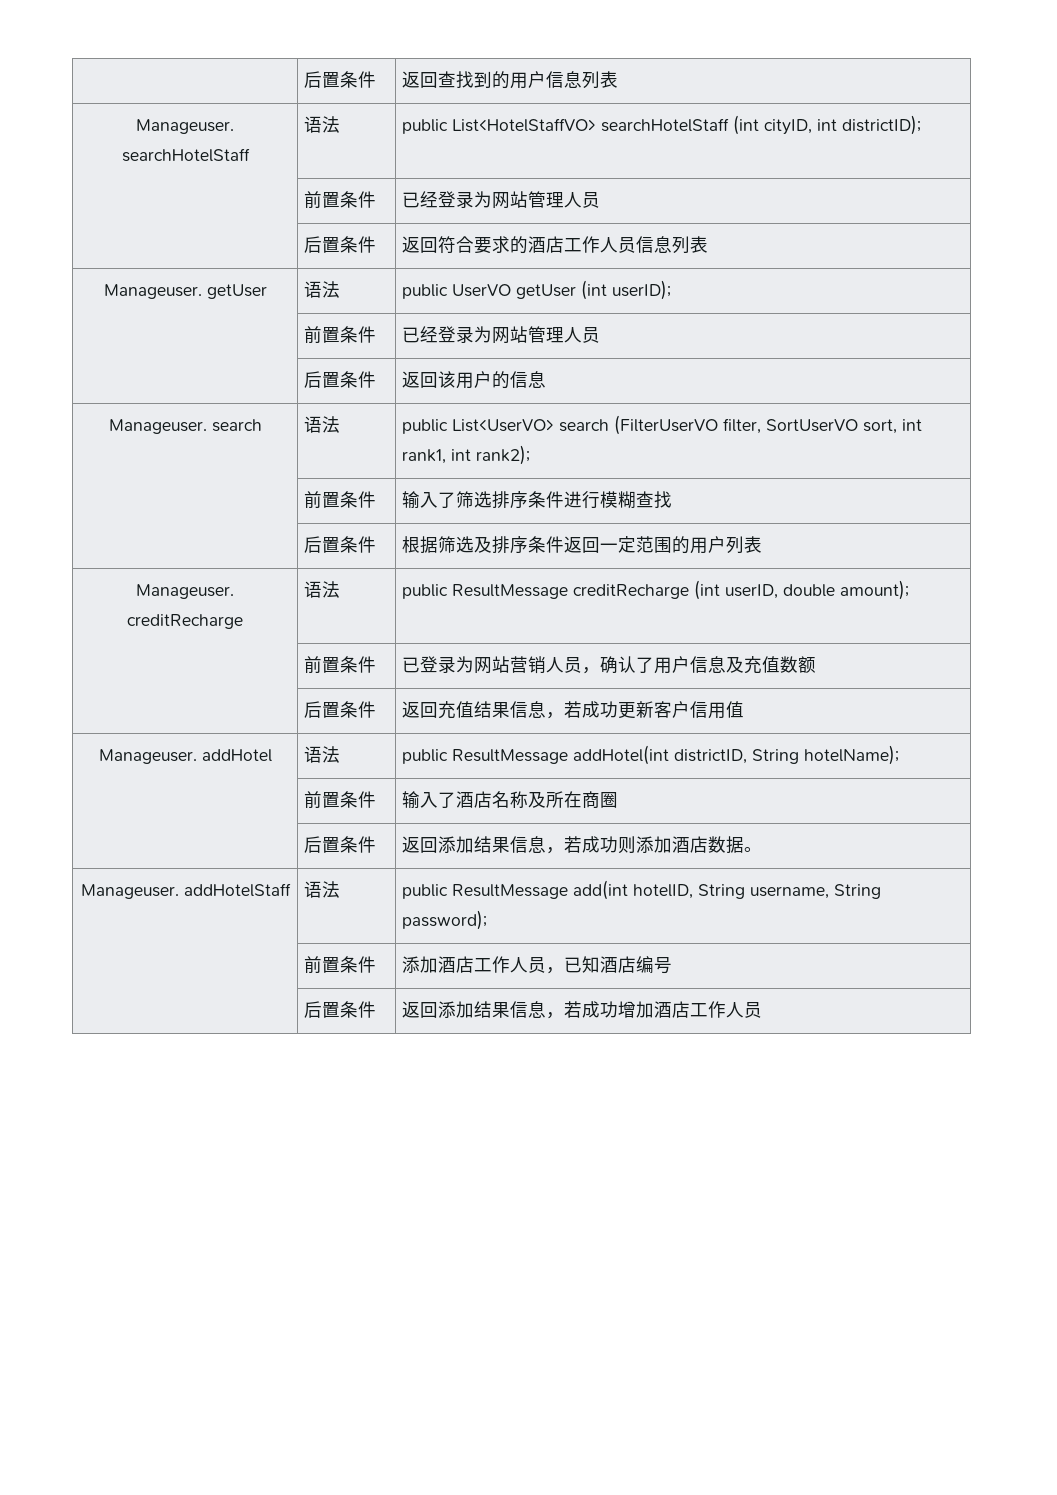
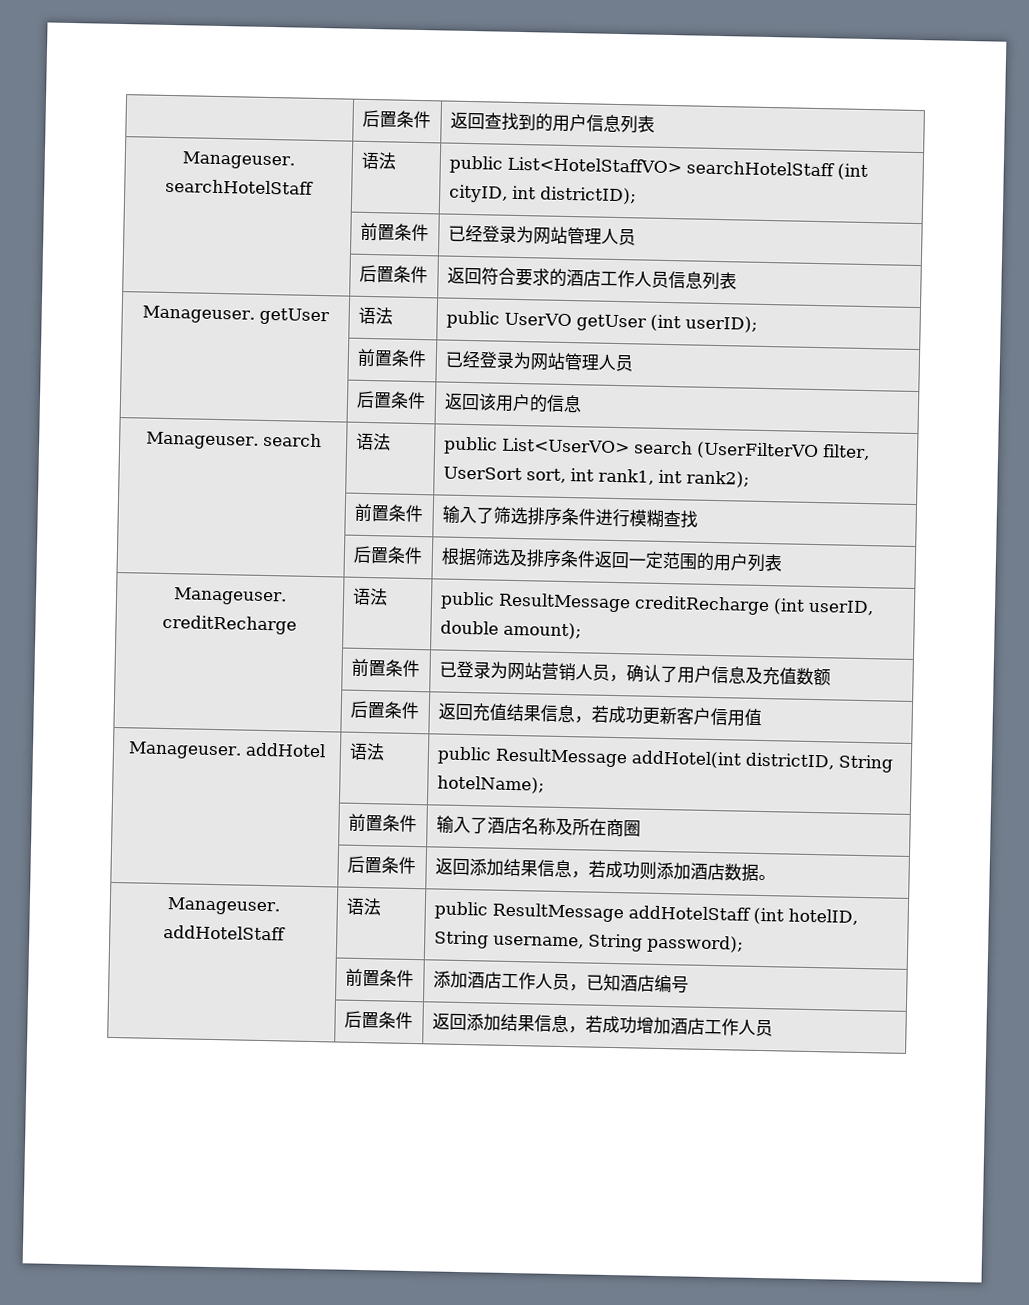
- Manageuser. search | 语法 | public List<UserVO> search (FilterUserVO filter, SortUserVO sort, int rank1, int rank2);
+ Manageuser. search | 语法 | public List<UserVO> search (UserFilterVO filter, UserSort sort, int rank1, int rank2);
- Manageuser. addHotelStaff | 语法 | public ResultMessage add(int hotelID, String username, String password);
+ Manageuser. addHotelStaff | 语法 | public ResultMessage addHotelStaff (int hotelID, String username, String password);

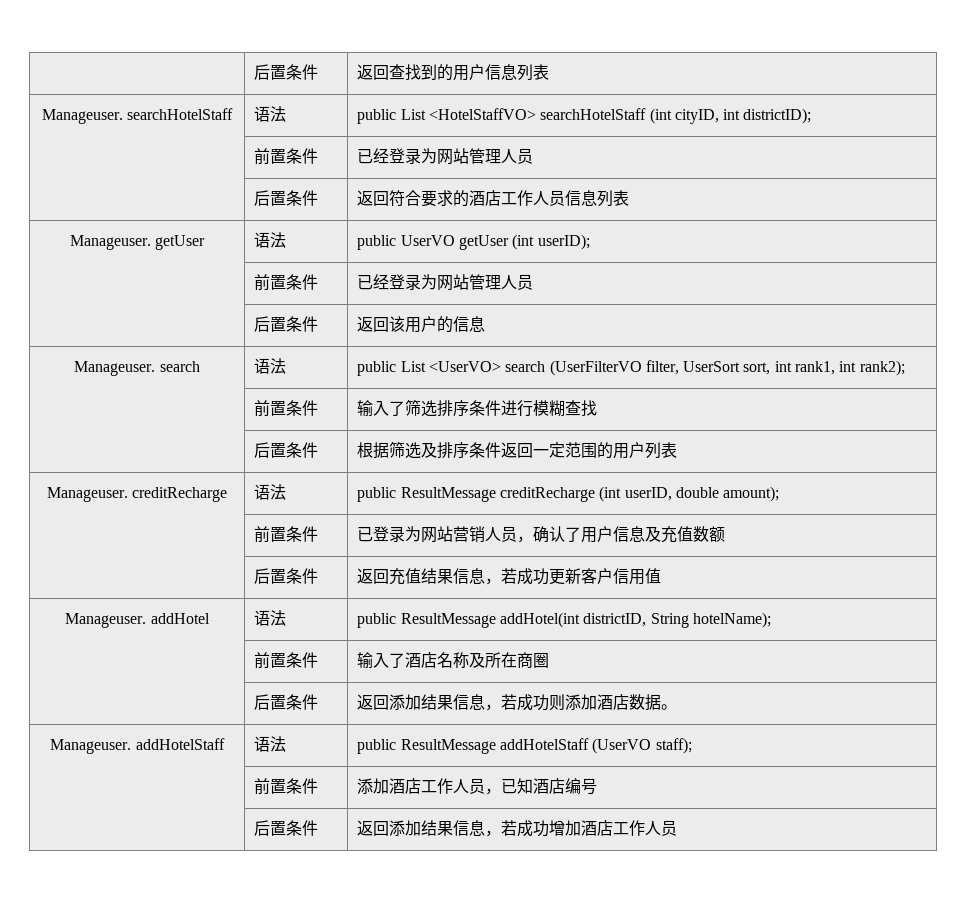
- Manageuser. searchHotelStaff | 语法 | public List<HotelStaffVO> searchHotelStaff (int cityID, int districtID);
+ Manageuser. searchHotelStaff | 语法 | public List <HotelStaffVO> searchHotelStaff (int cityID, int districtID);
- Manageuser. search | 语法 | public List<UserVO> search (UserFilterVO filter, UserSort sort, int rank1, int rank2);
+ Manageuser. search | 语法 | public List <UserVO> search (UserFilterVO filter, UserSort sort, int rank1, int rank2);
- Manageuser. addHotelStaff | 语法 | public ResultMessage addHotelStaff (int hotelID, String username, String password);
+ Manageuser. addHotelStaff | 语法 | public ResultMessage addHotelStaff (UserVO staff);

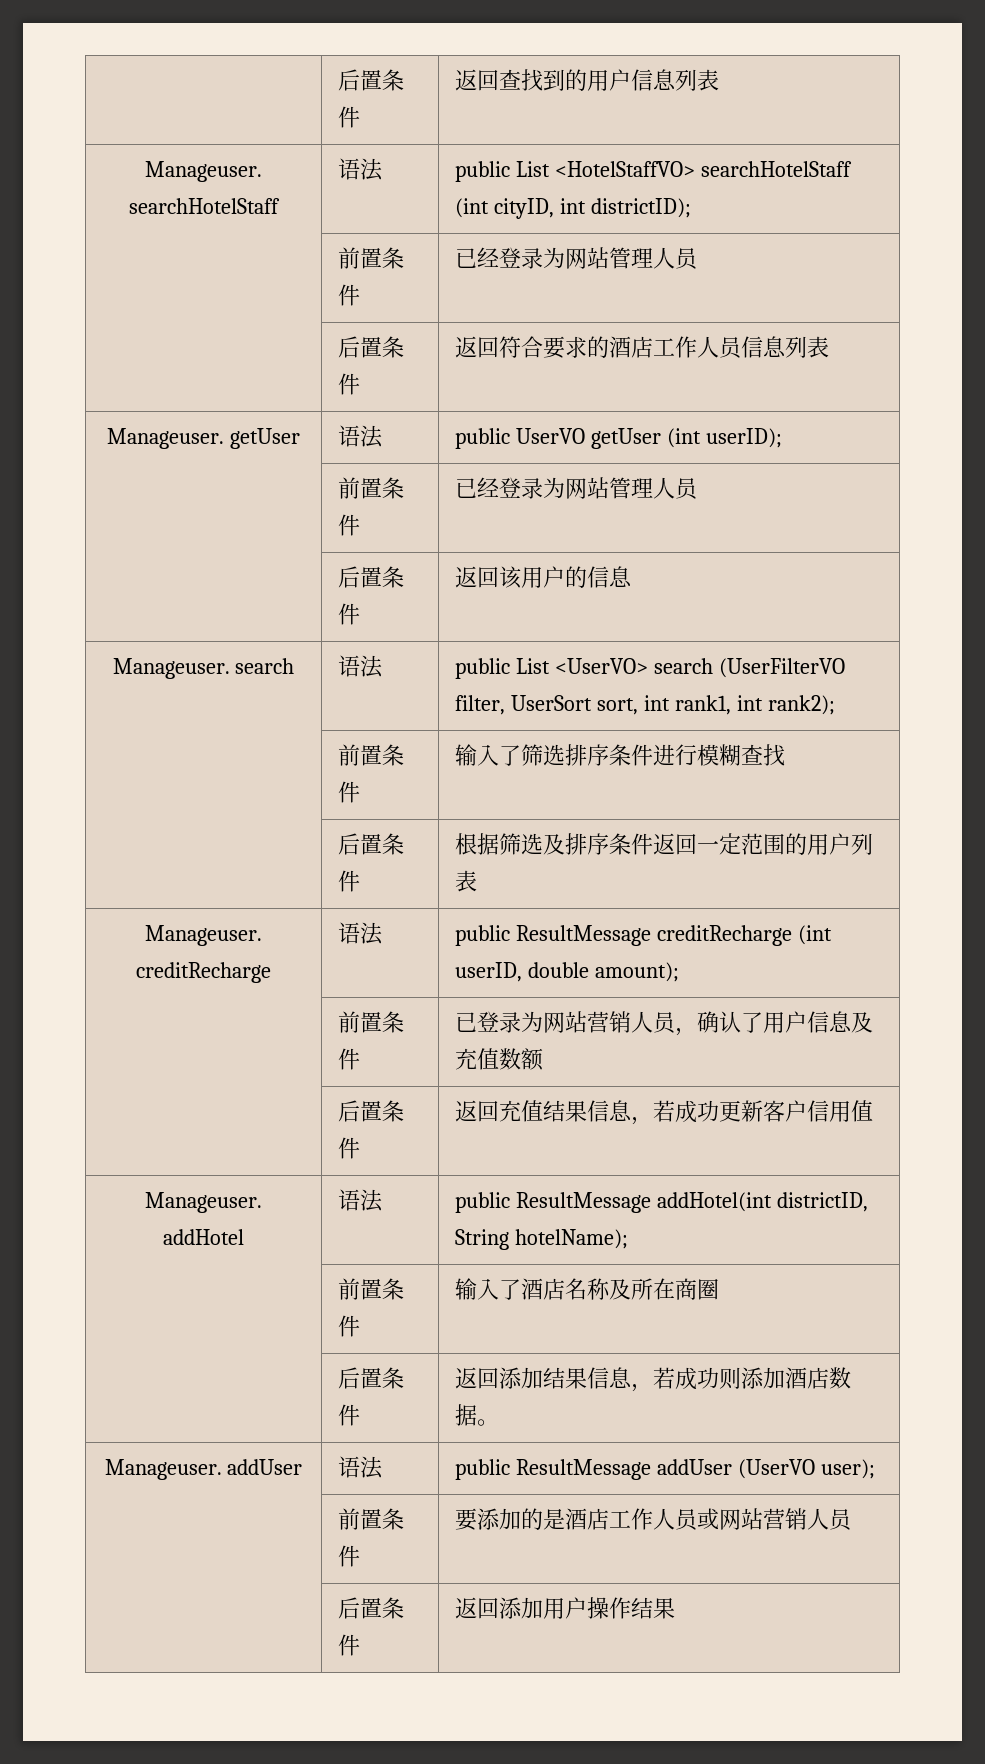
- Manageuser. addHotelStaff | 语法 | public ResultMessage addHotelStaff (UserVO staff);
- | 前置条件 | 添加酒店工作人员，已知酒店编号
- | 后置条件 | 返回添加结果信息，若成功增加酒店工作人员
+ Manageuser. addUser | 语法 | public ResultMessage addUser (UserVO user);
+ | 前置条件 | 要添加的是酒店工作人员或网站营销人员
+ | 后置条件 | 返回添加用户操作结果

